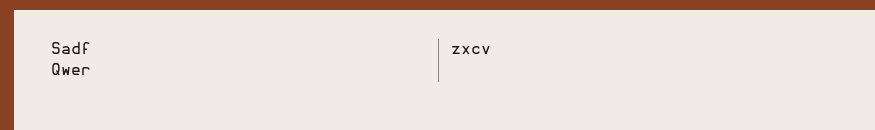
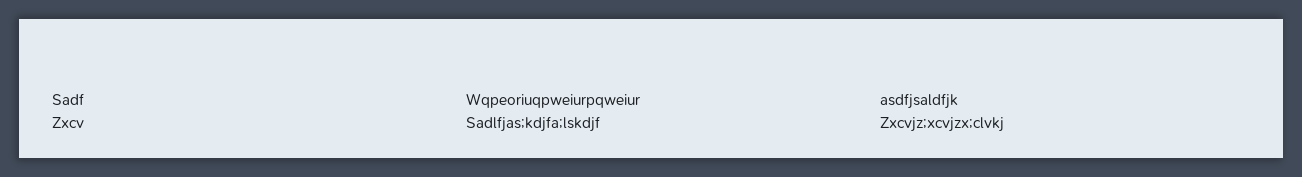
- Qwer
- zxcv
+ Zxcv
+ Wqpeoriuqpweiurpqweiur
+ Sadlfjas;kdjfa;lskdjf
+ asdfjsaldfjk
+ Zxcvjz;xcvjzx;clvkj

